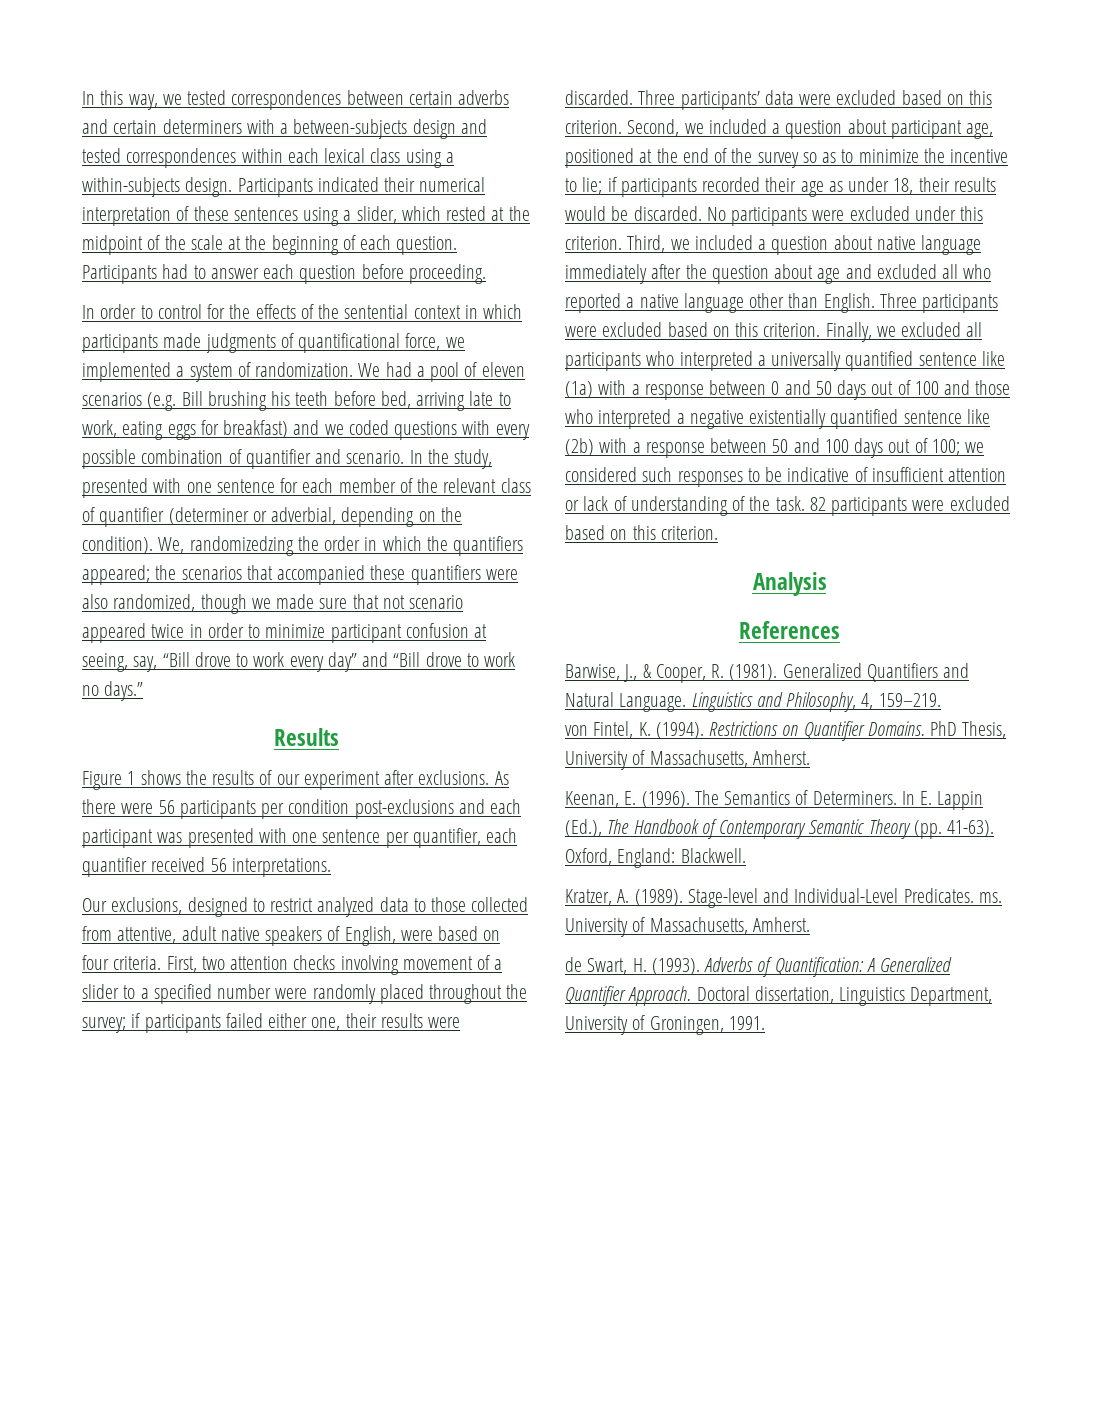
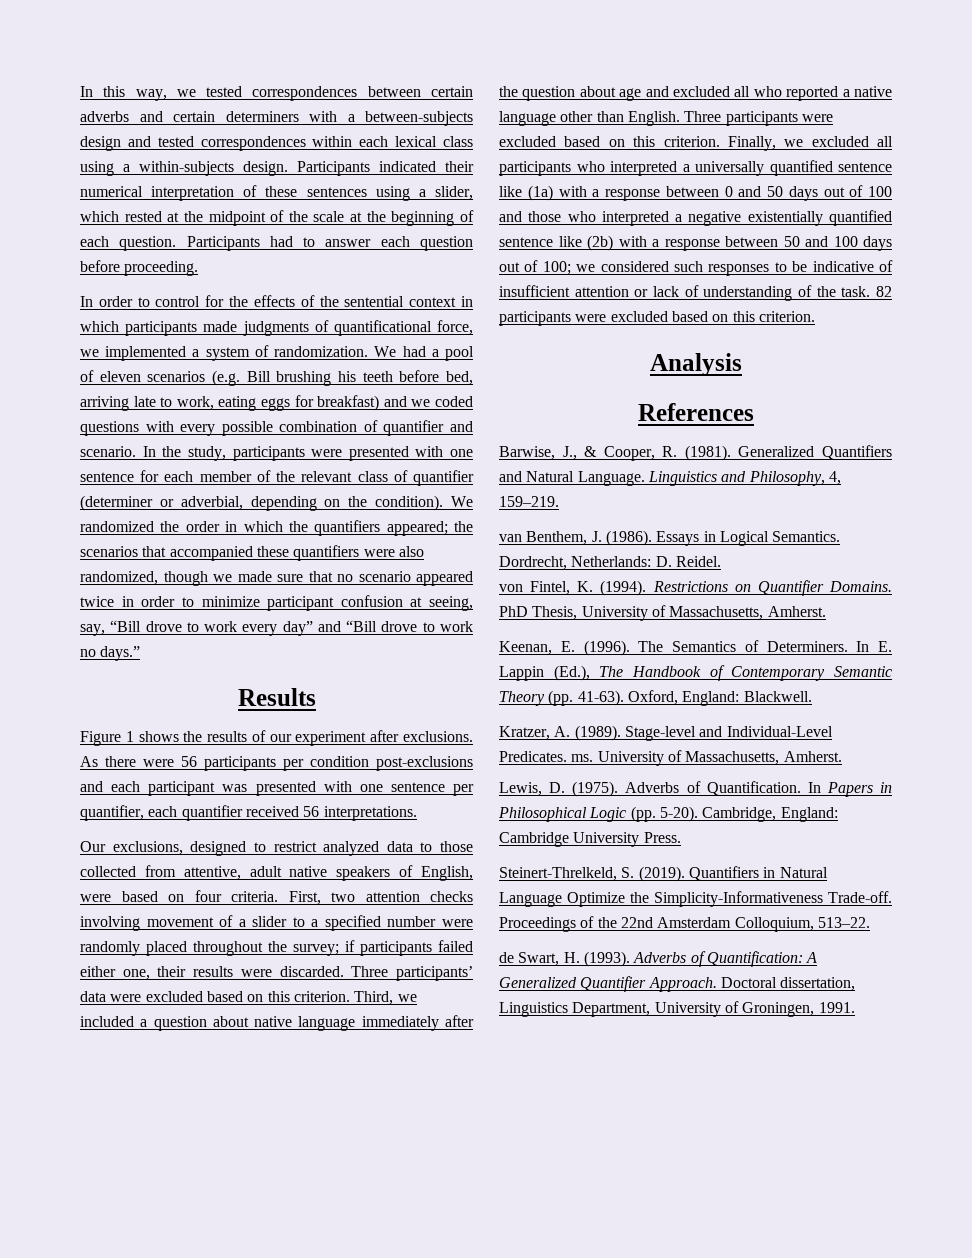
- In the study, presented with one sentence for each member of the relevant class of quantifier (determiner or adverbial, depending on the condition).
+ In the study, participants were presented with one sentence for each member of the relevant class of quantifier (determiner or adverbial, depending on the condition).
- We, randomizedzing the order in which the quantifiers appeared; the scenarios that accompanied these quantifiers were also randomized, though we made sure that not scenario appeared twice in order to minimize participant confusion at seeing, say, “Bill drove to work every day” and “Bill drove to work no days.”
+ We randomized the order in which the quantifiers appeared; the scenarios that accompanied these quantifiers were also randomized, though we made sure that no scenario appeared twice in order to minimize participant confusion at seeing, say, “Bill drove to work every day” and “Bill drove to work no days.”
- Second, we included a question about participant age, positioned at the end of the survey so as to minimize the incentive to lie; if participants recorded their age as under 18, their results would be discarded. No participants were excluded under this criterion.
+ van Benthem, J. (1986). Essays in Logical Semantics. Dordrecht, Netherlands: D. Reidel.
+ Lewis, D. (1975). Adverbs of Quantification. In Papers in Philosophical Logic (pp. 5-20). Cambridge, England: Cambridge University Press.
+ Steinert-Threlkeld, S. (2019). Quantifiers in Natural Language Optimize the Simplicity-Informativeness Trade-off. Proceedings of the 22nd Amsterdam Colloquium, 513–22.

